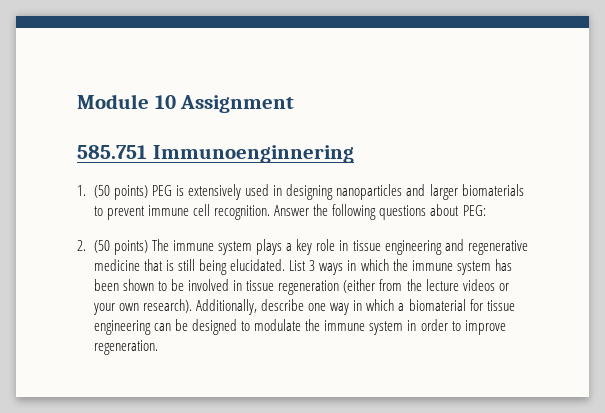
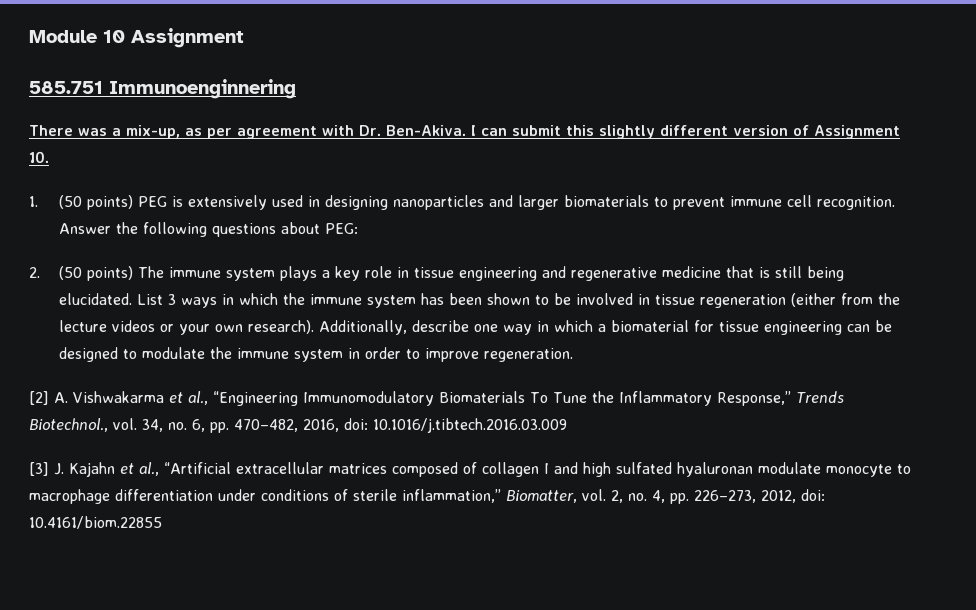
+ There was a mix-up, as per agreement with Dr. Ben-Akiva. I can submit this slightly different version of Assignment 10.
+ [2] A. Vishwakarma et al., “Engineering Immunomodulatory Biomaterials To Tune the Inflammatory Response,” Trends Biotechnol., vol. 34, no. 6, pp. 470–482, 2016, doi: 10.1016/j.tibtech.2016.03.009
+ [3] J. Kajahn et al., “Artificial extracellular matrices composed of collagen I and high sulfated hyaluronan modulate monocyte to macrophage differentiation under conditions of sterile inflammation,” Biomatter, vol. 2, no. 4, pp. 226–273, 2012, doi: 10.4161/biom.22855

